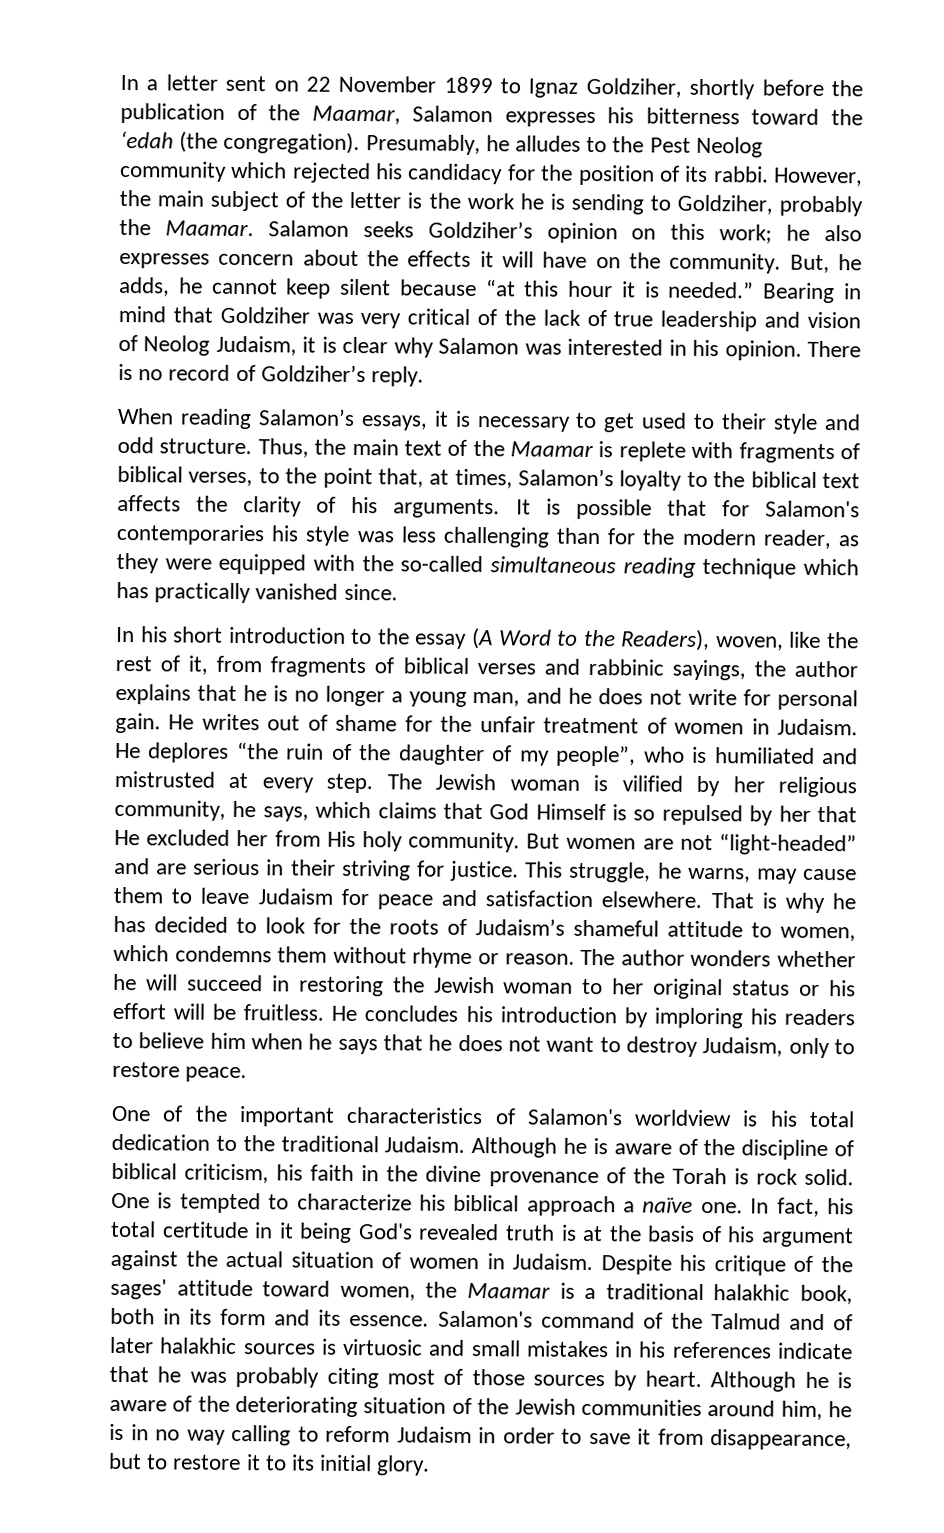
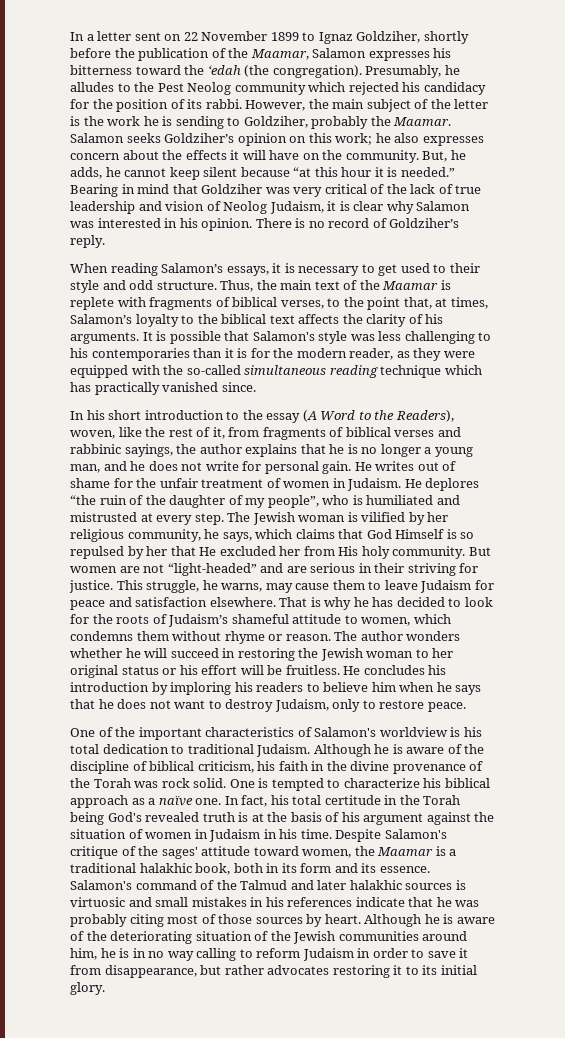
- It is possible that for Salamon's contemporaries his style was less challenging than for the modern reader, as they were equipped with the so-called simultaneous reading technique which has practically vanished since.
+ It is possible that Salamon's style was less challenging to his contemporaries than it is for the modern reader, as they were equipped with the so-called simultaneous reading technique which has practically vanished since.
- One of the important characteristics of Salamon's worldview is his total dedication to the traditional Judaism.
+ One of the important characteristics of Salamon's worldview is his total dedication to traditional Judaism.
- Although he is aware of the discipline of biblical criticism, his faith in the divine provenance of the Torah is rock solid.
+ Although he is aware of the discipline of biblical criticism, his faith in the divine provenance of the Torah was rock solid.
- One is tempted to characterize his biblical approach a naïve one.
+ One is tempted to characterize his biblical approach as a naïve one.
- In fact, his total certitude in it being God's revealed truth is at the basis of his argument against the actual situation of women in Judaism. Despite his critique of the sages' attitude toward women, the Maamar is a traditional halakhic book, both in its form and its essence.
+ In fact, his total certitude in the Torah being God's revealed truth is at the basis of his argument against the situation of women in Judaism in his time. Despite Salamon's critique of the sages' attitude toward women, the Maamar is a traditional halakhic book, both in its form and its essence.
- Salamon's command of the Talmud and of later halakhic sources is virtuosic and small mistakes in his references indicate that he was probably citing most of those sources by heart.
+ Salamon's command of the Talmud and later halakhic sources is virtuosic and small mistakes in his references indicate that he was probably citing most of those sources by heart.
- Although he is aware of the deteriorating situation of the Jewish communities around him, he is in no way calling to reform Judaism in order to save it from disappearance, but to restore it to its initial glory.
+ Although he is aware of the deteriorating situation of the Jewish communities around him, he is in no way calling to reform Judaism in order to save it from disappearance, but rather advocates restoring it to its initial glory.

